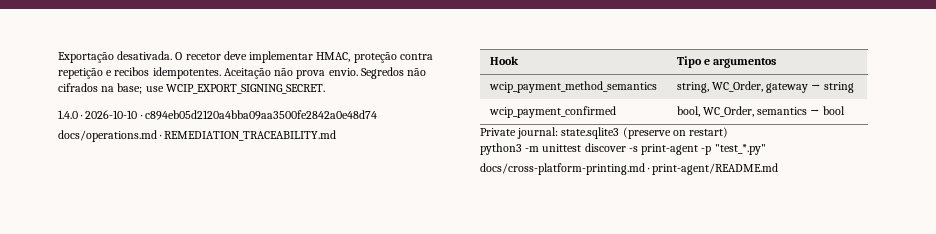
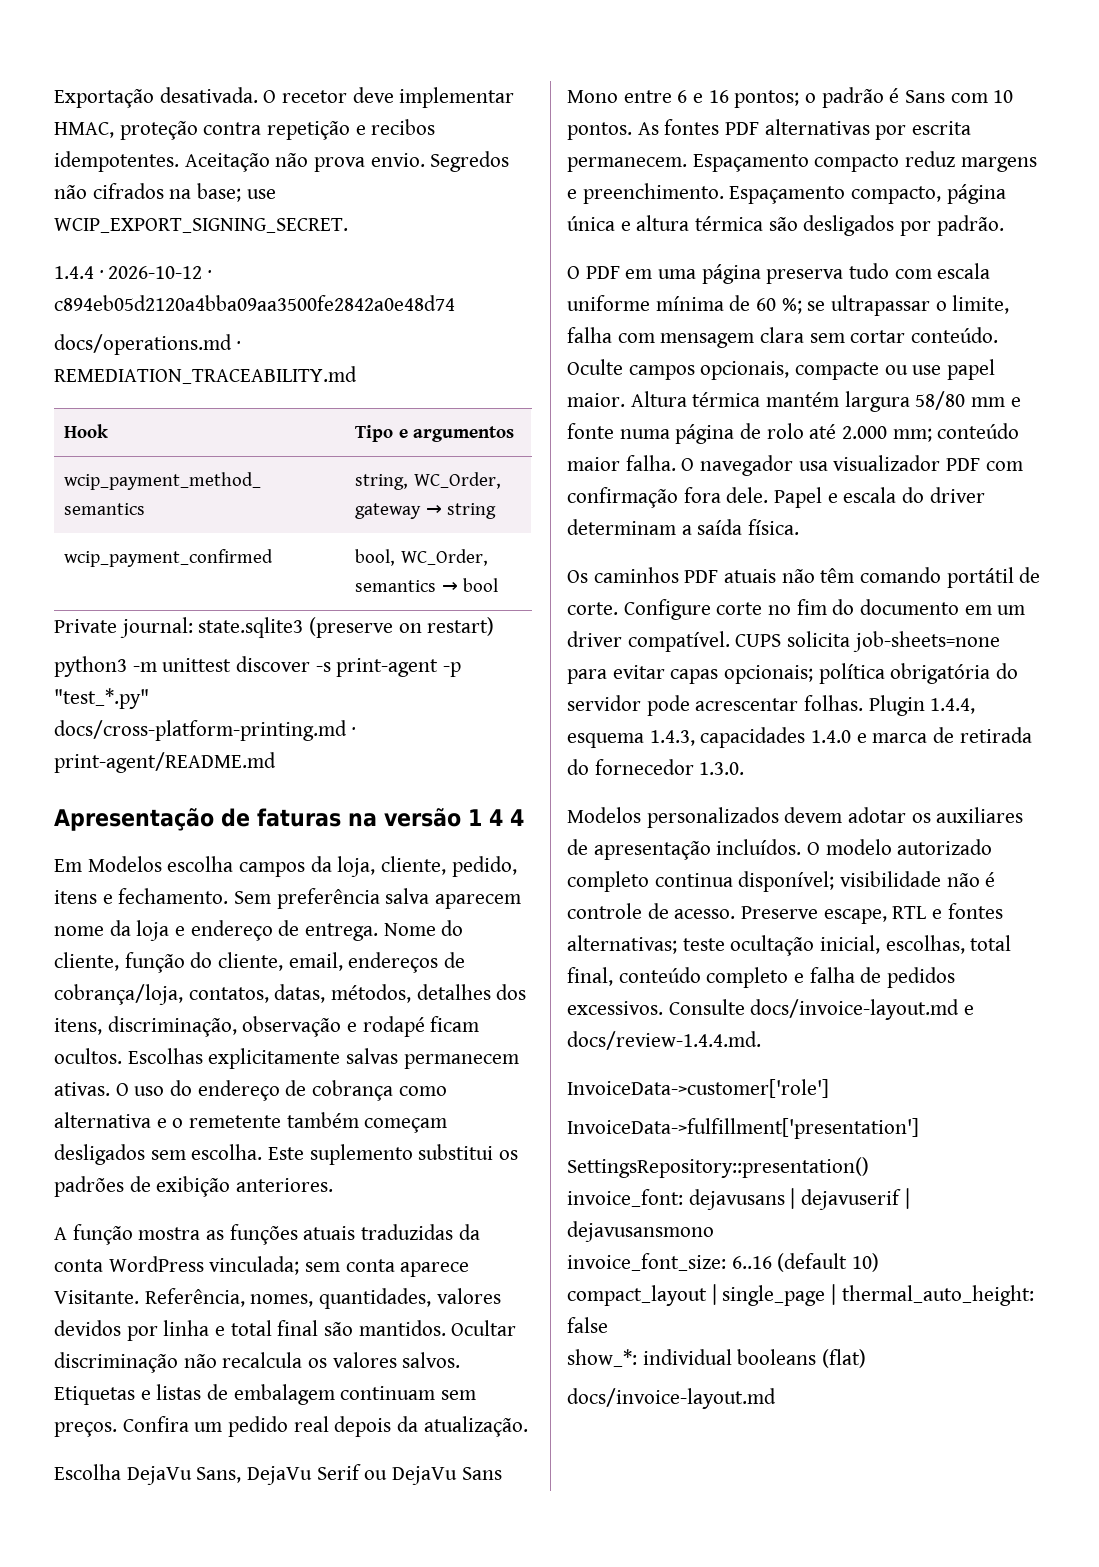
- 1.4.0 · 2026-10-10 · c894eb05d2120a4bba09aa3500fe2842a0e48d74
+ 1.4.4 · 2026-10-12 · c894eb05d2120a4bba09aa3500fe2842a0e48d74
+ Apresentação de faturas na versão 1 4 4
+ Em Modelos escolha campos da loja, cliente, pedido, itens e fechamento. Sem preferência salva aparecem nome da loja e endereço de entrega. Nome do cliente, função do cliente, email, endereços de cobrança/loja, contatos, datas, métodos, detalhes dos itens, discriminação, observação e rodapé ficam ocultos. Escolhas explicitamente salvas permanecem ativas. O uso do endereço de cobrança como alternativa e o remetente também começam desligados sem escolha. Este suplemento substitui os padrões de exibição anteriores.
+ A função mostra as funções atuais traduzidas da conta WordPress vinculada; sem conta aparece Visitante. Referência, nomes, quantidades, valores devidos por linha e total final são mantidos. Ocultar discriminação não recalcula os valores salvos. Etiquetas e listas de embalagem continuam sem preços. Confira um pedido real depois da atualização.
+ Escolha DejaVu Sans, DejaVu Serif ou DejaVu Sans Mono entre 6 e 16 pontos; o padrão é Sans com 10 pontos. As fontes PDF alternativas por escrita permanecem. Espaçamento compacto reduz margens e preenchimento. Espaçamento compacto, página única e altura térmica são desligados por padrão.
+ O PDF em uma página preserva tudo com escala uniforme mínima de 60 %; se ultrapassar o limite, falha com mensagem clara sem cortar conteúdo. Oculte campos opcionais, compacte ou use papel maior. Altura térmica mantém largura 58/80 mm e fonte numa página de rolo até 2.000 mm; conteúdo maior falha. O navegador usa visualizador PDF com confirmação fora dele. Papel e escala do driver determinam a saída física.
+ Os caminhos PDF atuais não têm comando portátil de corte. Configure corte no fim do documento em um driver compatível. CUPS solicita job-sheets=none para evitar capas opcionais; política obrigatória do servidor pode acrescentar folhas. Plugin 1.4.4, esquema 1.4.3, capacidades 1.4.0 e marca de retirada do fornecedor 1.3.0.
+ Modelos personalizados devem adotar os auxiliares de apresentação incluídos. O modelo autorizado completo continua disponível; visibilidade não é controle de acesso. Preserve escape, RTL e fontes alternativas; teste ocultação inicial, escolhas, total final, conteúdo completo e falha de pedidos excessivos. Consulte docs/invoice-layout.md e docs/review-1.4.4.md.
+ InvoiceData->customer['role']
+ InvoiceData->fulfillment['presentation']
+ SettingsRepository::presentation()
+ invoice_font: dejavusans | dejavuserif | dejavusansmono
+ invoice_font_size: 6..16 (default 10)
+ compact_layout | single_page | thermal_auto_height: false
+ show_*: individual booleans (flat)
+ docs/invoice-layout.md

